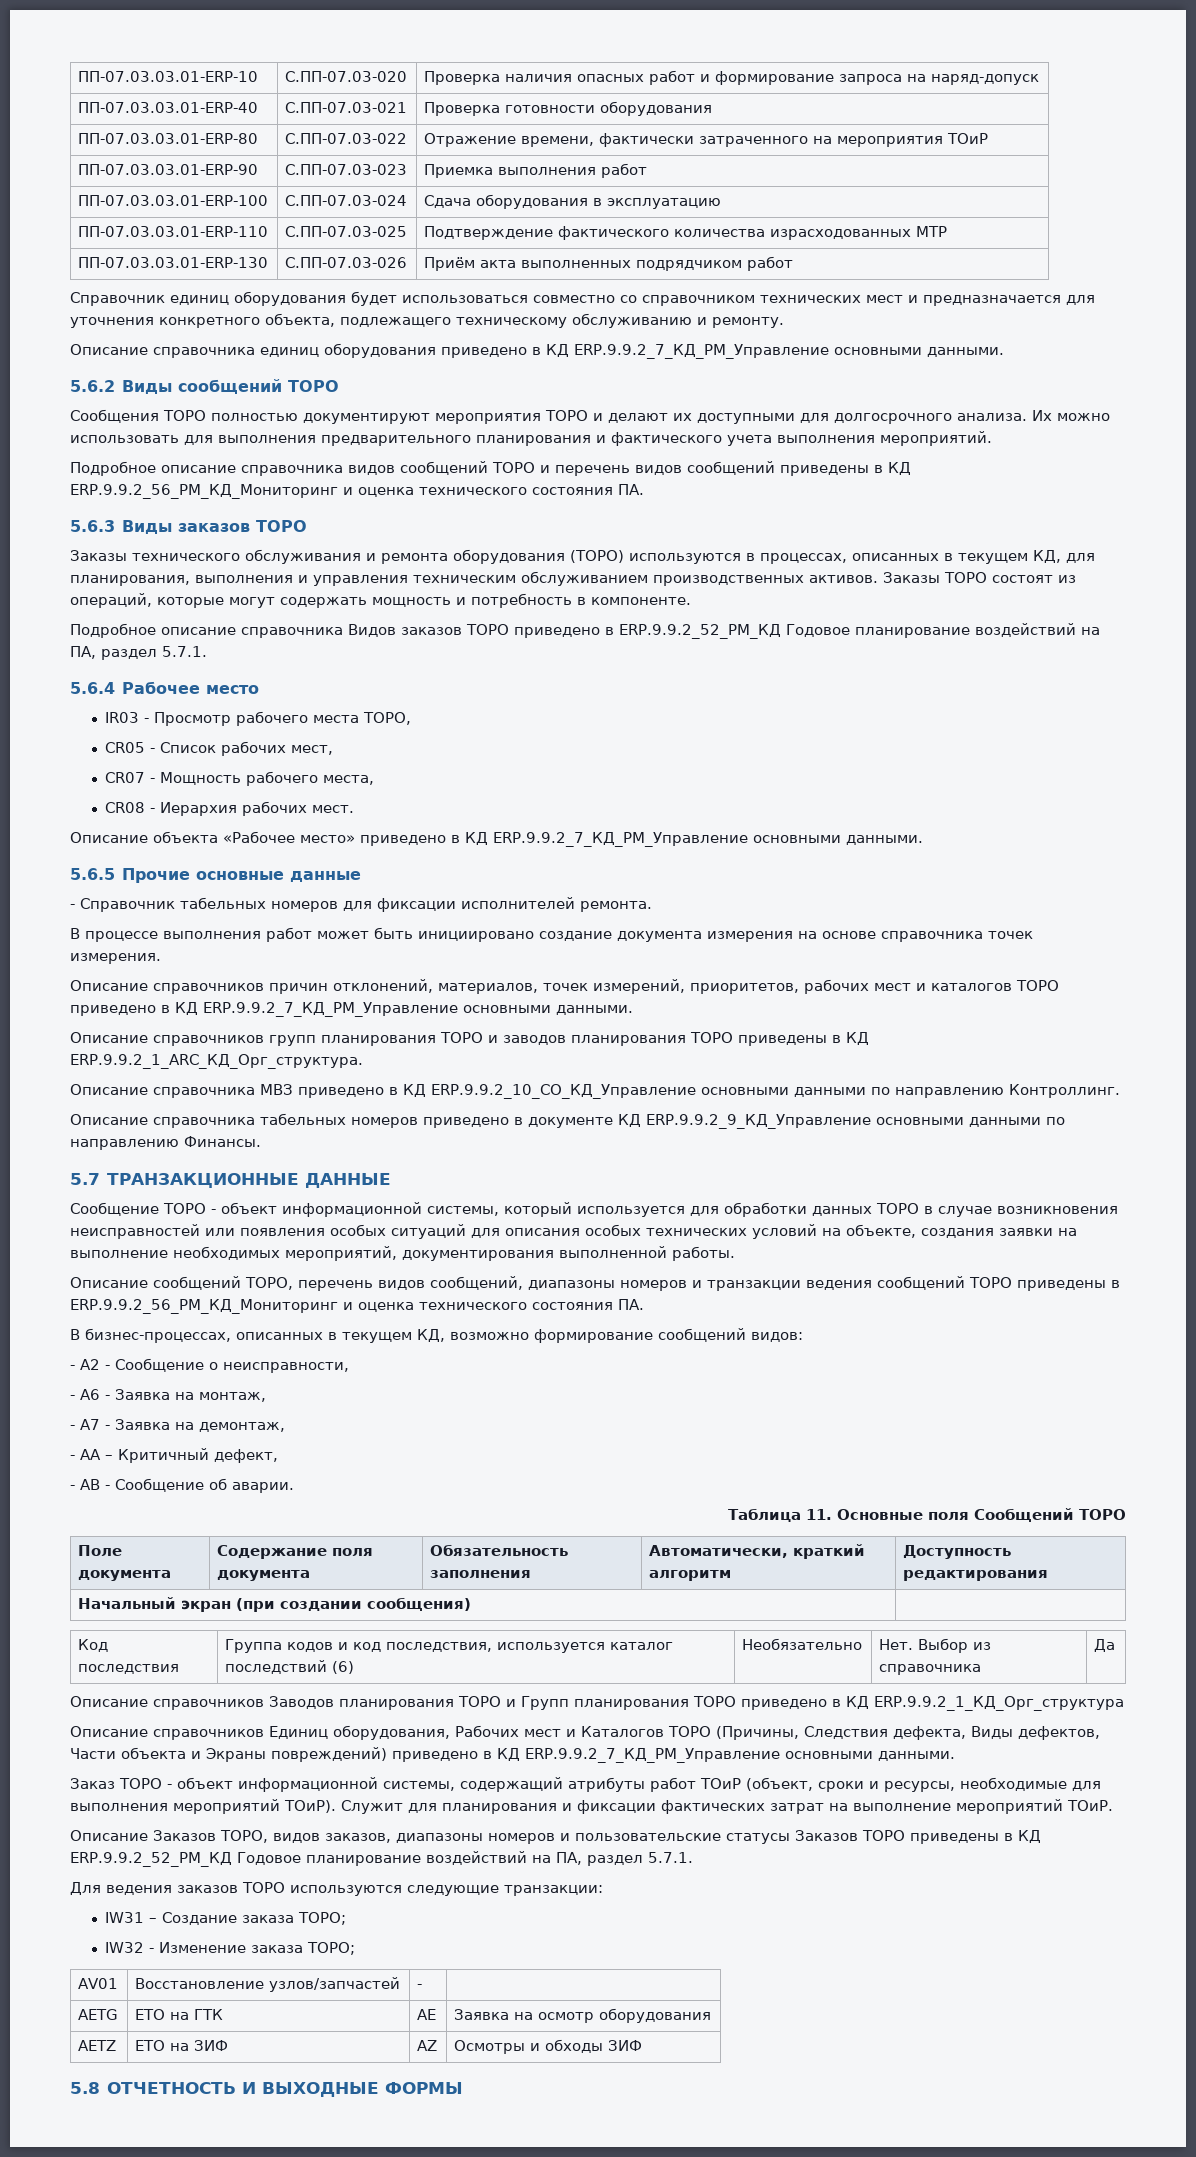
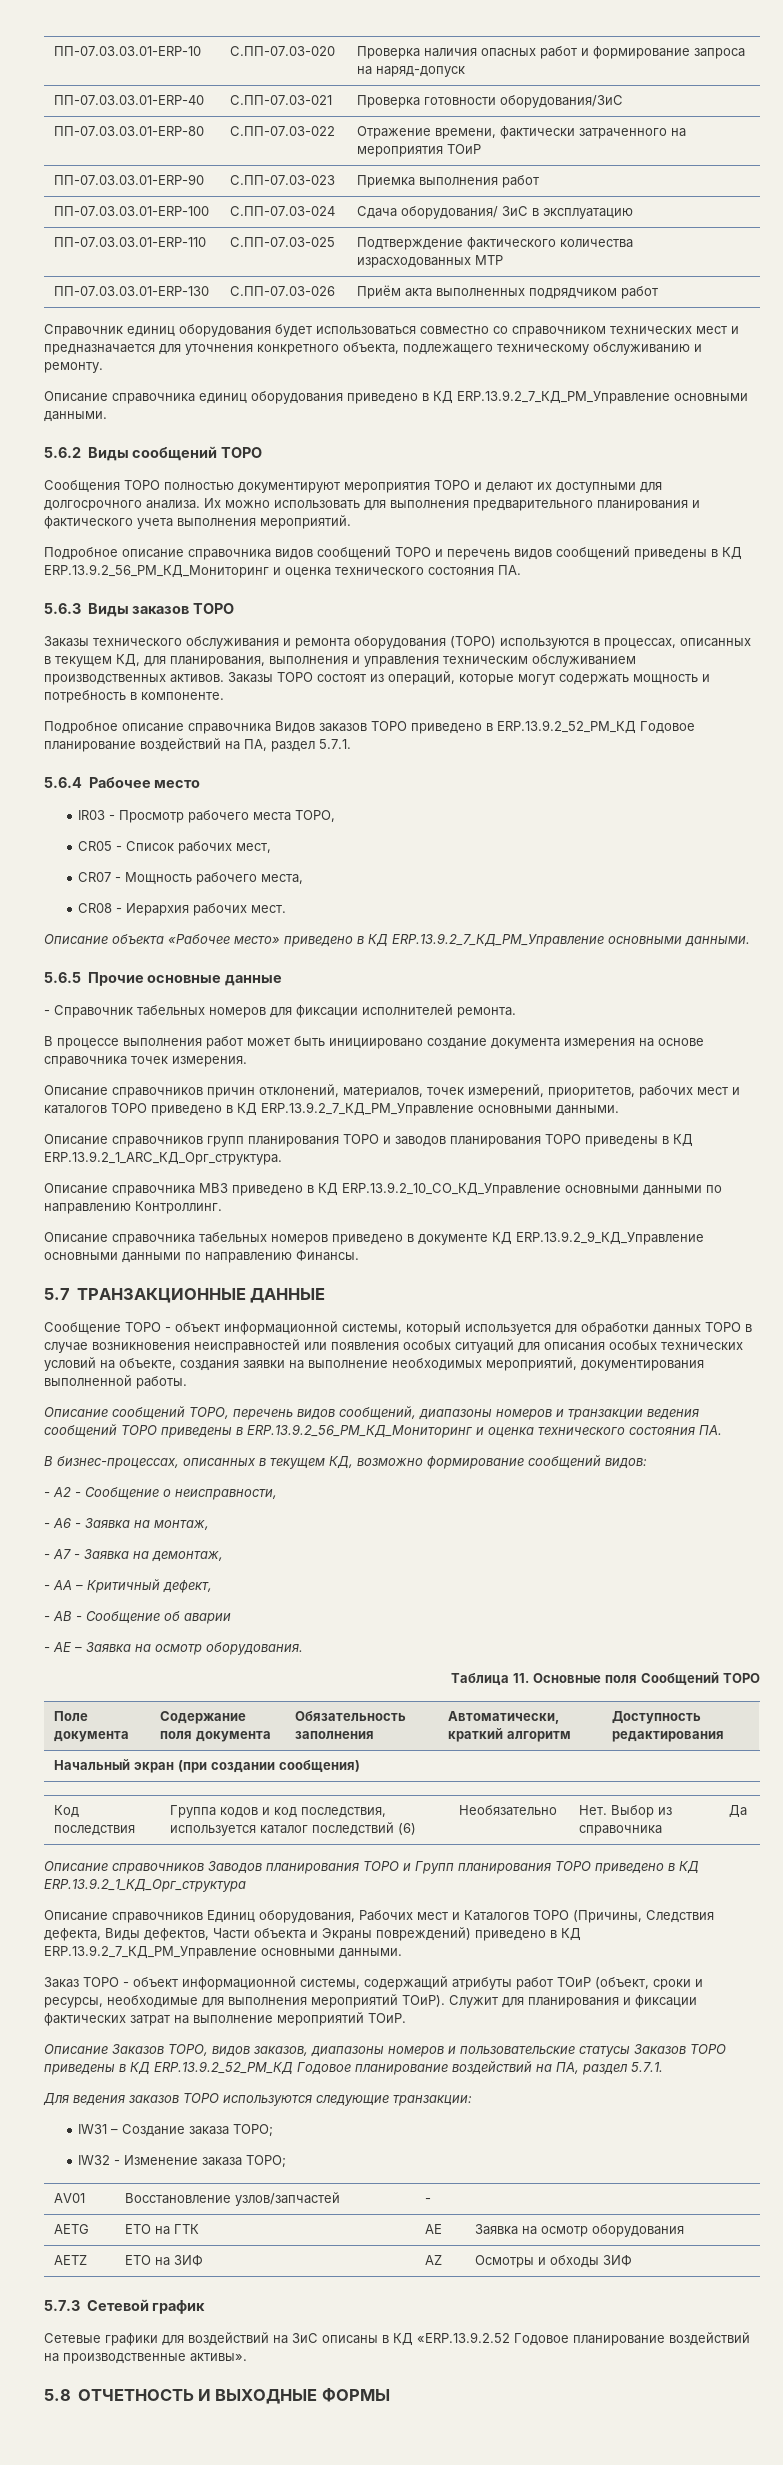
- ПП-07.03.03.01-ERP-40 | C.ПП-07.03-021 | Проверка готовности оборудования
+ ПП-07.03.03.01-ERP-40 | C.ПП-07.03-021 | Проверка готовности оборудования/ЗиС
- ПП-07.03.03.01-ERP-100 | C.ПП-07.03-024 | Сдача оборудования в эксплуатацию
+ ПП-07.03.03.01-ERP-100 | C.ПП-07.03-024 | Сдача оборудования/ ЗиС в эксплуатацию
- Описание справочника единиц оборудования приведено в КД ERP.9.9.2_7_КД_PM_Управление основными данными.
+ Описание справочника единиц оборудования приведено в КД ERP.13.9.2_7_КД_PM_Управление основными данными.
- Подробное описание справочника видов сообщений ТОРО и перечень видов сообщений приведены в КД ERP.9.9.2_56_PM_КД_Мониторинг и оценка технического состояния ПА.
+ Подробное описание справочника видов сообщений ТОРО и перечень видов сообщений приведены в КД ERP.13.9.2_56_PM_КД_Мониторинг и оценка технического состояния ПА.
- Подробное описание справочника Видов заказов ТОРО приведено в ERP.9.9.2_52_PM_КД Годовое планирование воздействий на ПА, раздел 5.7.1.
+ Подробное описание справочника Видов заказов ТОРО приведено в ERP.13.9.2_52_PM_КД Годовое планирование воздействий на ПА, раздел 5.7.1.
- Описание объекта «Рабочее место» приведено в КД ERP.9.9.2_7_КД_PM_Управление основными данными.
+ Описание объекта «Рабочее место» приведено в КД ERP.13.9.2_7_КД_PM_Управление основными данными.
- Описание справочников причин отклонений, материалов, точек измерений, приоритетов, рабочих мест и каталогов ТОРО приведено в КД ERP.9.9.2_7_КД_PM_Управление основными данными.
+ Описание справочников причин отклонений, материалов, точек измерений, приоритетов, рабочих мест и каталогов ТОРО приведено в КД ERP.13.9.2_7_КД_PM_Управление основными данными.
- Описание справочников групп планирования ТОРО и заводов планирования ТОРО приведены в КД ERP.9.9.2_1_ARC_КД_Орг_структура.
+ Описание справочников групп планирования ТОРО и заводов планирования ТОРО приведены в КД ERP.13.9.2_1_ARC_КД_Орг_структура.
- Описание справочника МВЗ приведено в КД ERP.9.9.2_10_CO_КД_Управление основными данными по направлению Контроллинг.
+ Описание справочника МВЗ приведено в КД ERP.13.9.2_10_CO_КД_Управление основными данными по направлению Контроллинг.
- Описание справочника табельных номеров приведено в документе КД ERP.9.9.2_9_КД_Управление основными данными по направлению Финансы.
+ Описание справочника табельных номеров приведено в документе КД ERP.13.9.2_9_КД_Управление основными данными по направлению Финансы.
- Описание сообщений ТОРО, перечень видов сообщений, диапазоны номеров и транзакции ведения сообщений ТОРО приведены в ERP.9.9.2_56_PM_КД_Мониторинг и оценка технического состояния ПА.
+ Описание сообщений ТОРО, перечень видов сообщений, диапазоны номеров и транзакции ведения сообщений ТОРО приведены в ERP.13.9.2_56_PM_КД_Мониторинг и оценка технического состояния ПА.
- - AB - Сообщение об аварии.
+ - AB - Сообщение об аварии
+ - AE – Заявка на осмотр оборудования.
- Описание справочников Заводов планирования ТОРО и Групп планирования ТОРО приведено в КД ERP.9.9.2_1_КД_Орг_структура
+ Описание справочников Заводов планирования ТОРО и Групп планирования ТОРО приведено в КД ERP.13.9.2_1_КД_Орг_структура
- Описание справочников Единиц оборудования, Рабочих мест и Каталогов ТОРО (Причины, Следствия дефекта, Виды дефектов, Части объекта и Экраны повреждений) приведено в КД ERP.9.9.2_7_КД_PM_Управление основными данными.
+ Описание справочников Единиц оборудования, Рабочих мест и Каталогов ТОРО (Причины, Следствия дефекта, Виды дефектов, Части объекта и Экраны повреждений) приведено в КД ERP.13.9.2_7_КД_PM_Управление основными данными.
- Описание Заказов ТОРО, видов заказов, диапазоны номеров и пользовательские статусы Заказов ТОРО приведены в КД ERP.9.9.2_52_PM_КД Годовое планирование воздействий на ПА, раздел 5.7.1.
+ Описание Заказов ТОРО, видов заказов, диапазоны номеров и пользовательские статусы Заказов ТОРО приведены в КД ERP.13.9.2_52_PM_КД Годовое планирование воздействий на ПА, раздел 5.7.1.
+ 5.7.3 Сетевой график
+ Сетевые графики для воздействий на ЗиС описаны в КД «ERP.13.9.2.52 Годовое планирование воздействий на производственные активы».

